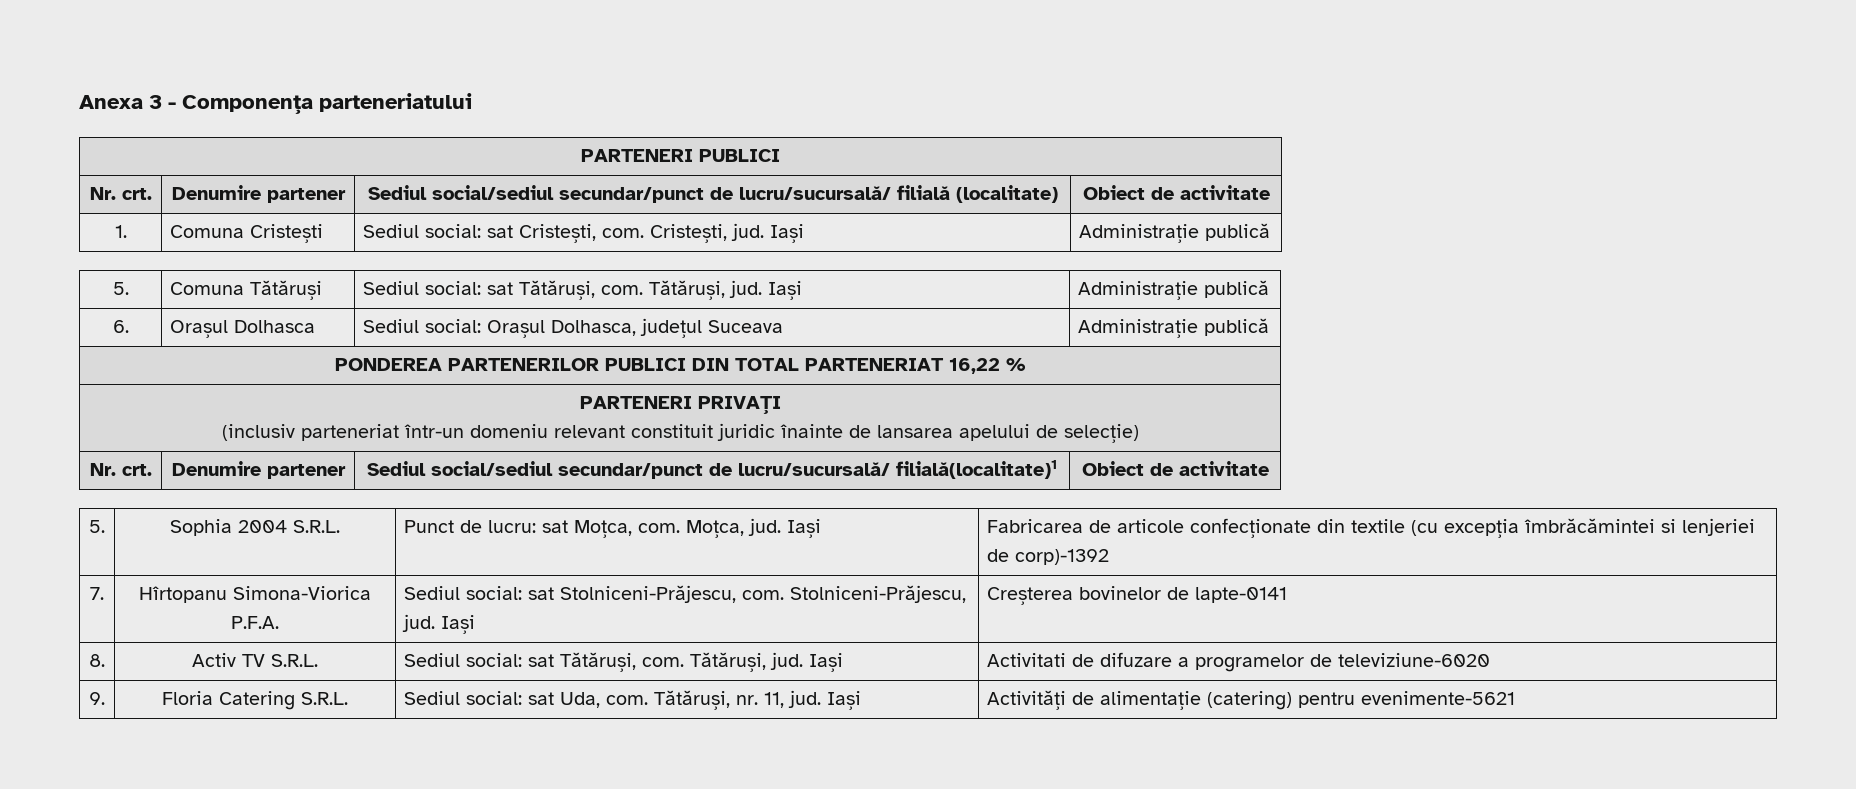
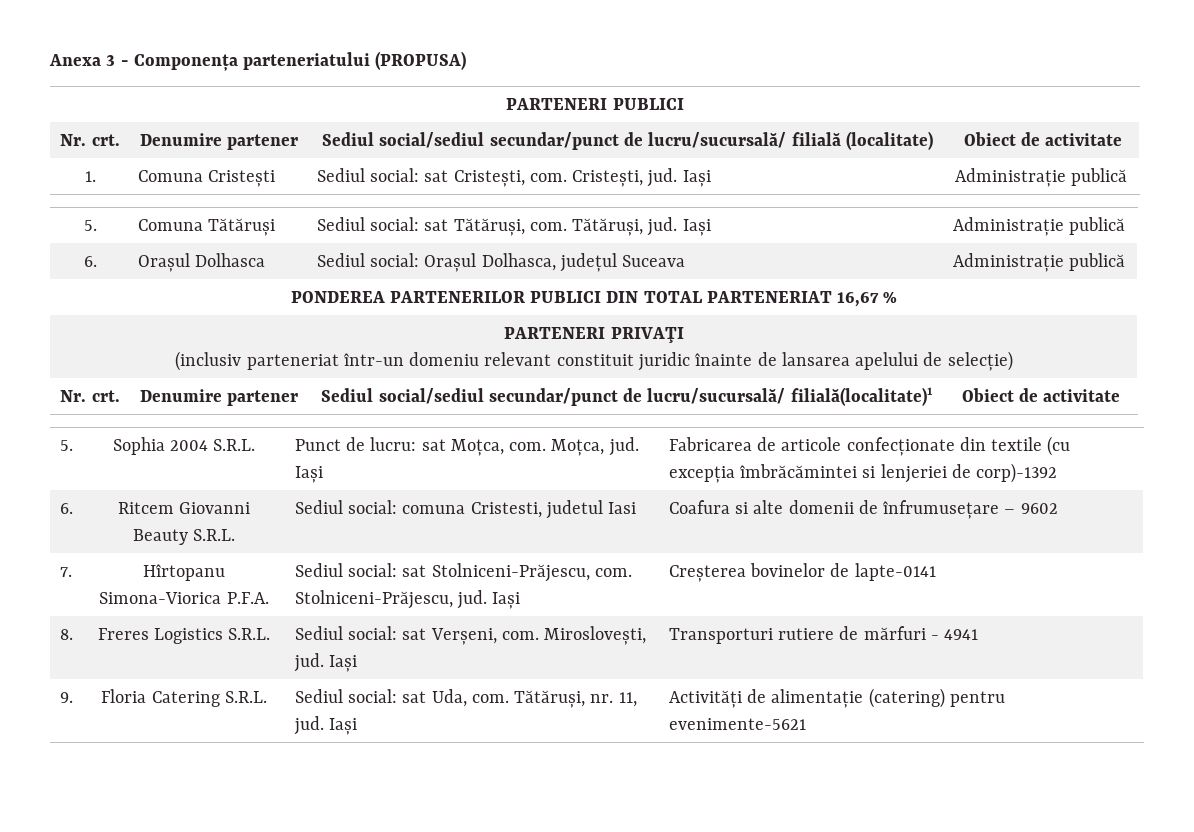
- Anexa 3 - Componența parteneriatului
+ Anexa 3 - Componența parteneriatului (PROPUSA)
- PONDEREA PARTENERILOR PUBLICI DIN TOTAL PARTENERIAT 16,22 %
+ PONDEREA PARTENERILOR PUBLICI DIN TOTAL PARTENERIAT 16,67 %
+ 6. | Ritcem Giovanni Beauty S.R.L. | Sediul social: comuna Cristesti, judetul Iasi | Coafura si alte domenii de înfrumusețare – 9602
- 8. | Activ TV S.R.L. | Sediul social: sat Tătăruși, com. Tătăruși, jud. Iași | Activitati de difuzare a programelor de televiziune-6020
+ 8. | Freres Logistics S.R.L. | Sediul social: sat Verșeni, com. Miroslovești, jud. Iași | Transporturi rutiere de mărfuri - 4941

